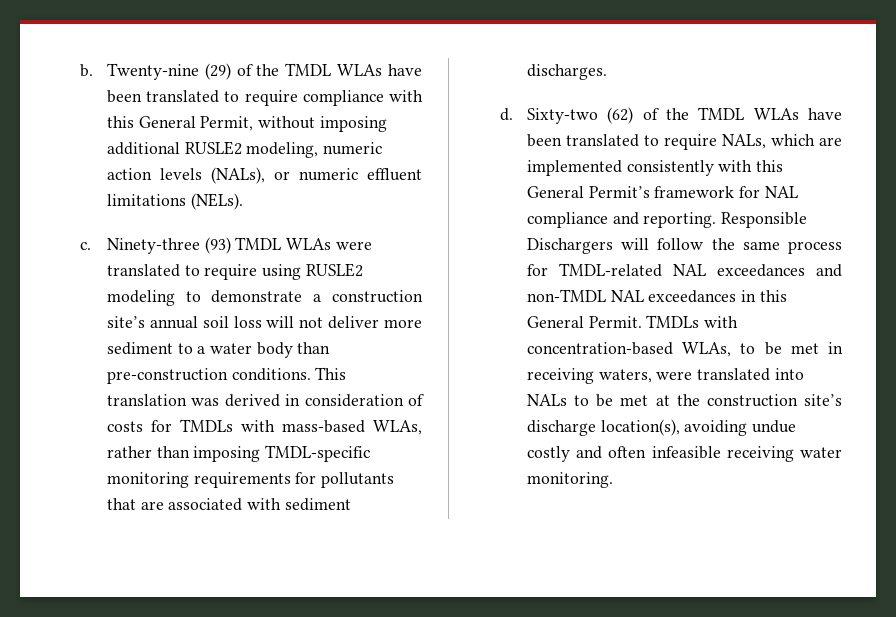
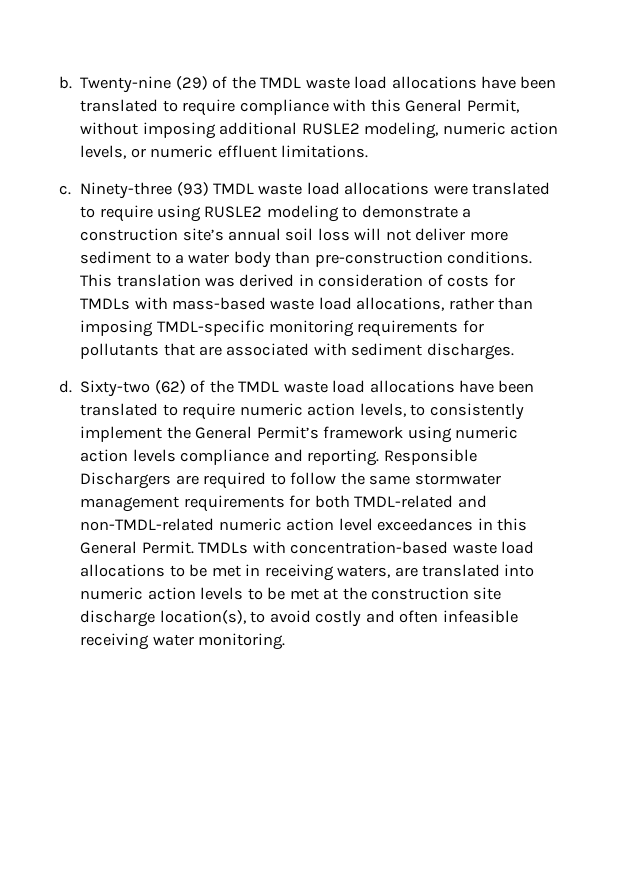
- Twenty-nine (29) of the TMDL WLAs have been translated to require compliance with this General Permit, without imposing additional RUSLE2 modeling, numeric action levels (NALs), or numeric effluent limitations (NELs).
+ Twenty-nine (29) of the TMDL waste load allocations have been translated to require compliance with this General Permit, without imposing additional RUSLE2 modeling, numeric action levels, or numeric effluent limitations.
- Ninety-three (93) TMDL WLAs were translated to require using RUSLE2 modeling to demonstrate a construction site’s annual soil loss will not deliver more sediment to a water body than pre-construction conditions.
+ Ninety-three (93) TMDL waste load allocations were translated to require using RUSLE2 modeling to demonstrate a construction site’s annual soil loss will not deliver more sediment to a water body than pre-construction conditions.
- This translation was derived in consideration of costs for TMDLs with mass-based WLAs, rather than imposing TMDL-specific monitoring requirements for pollutants that are associated with sediment discharges.
+ This translation was derived in consideration of costs for TMDLs with mass-based waste load allocations, rather than imposing TMDL-specific monitoring requirements for pollutants that are associated with sediment discharges.
- Sixty-two (62) of the TMDL WLAs have been translated to require NALs, which are implemented consistently with this General Permit’s framework for NAL compliance and reporting.
+ Sixty-two (62) of the TMDL waste load allocations have been translated to require numeric action levels, to consistently implement the General Permit’s framework using numeric action levels compliance and reporting.
- Responsible Dischargers will follow the same process for TMDL-related NAL exceedances and non-TMDL NAL exceedances in this General Permit.
+ Responsible Dischargers are required to follow the same stormwater management requirements for both TMDL-related and non-TMDL-related numeric action level exceedances in this General Permit.
- TMDLs with concentration-based WLAs, to be met in receiving waters, were translated into NALs to be met at the construction site’s discharge location(s), avoiding undue costly and often infeasible receiving water monitoring.
+ TMDLs with concentration-based waste load allocations to be met in receiving waters, are translated into numeric action levels to be met at the construction site discharge location(s), to avoid costly and often infeasible receiving water monitoring.

